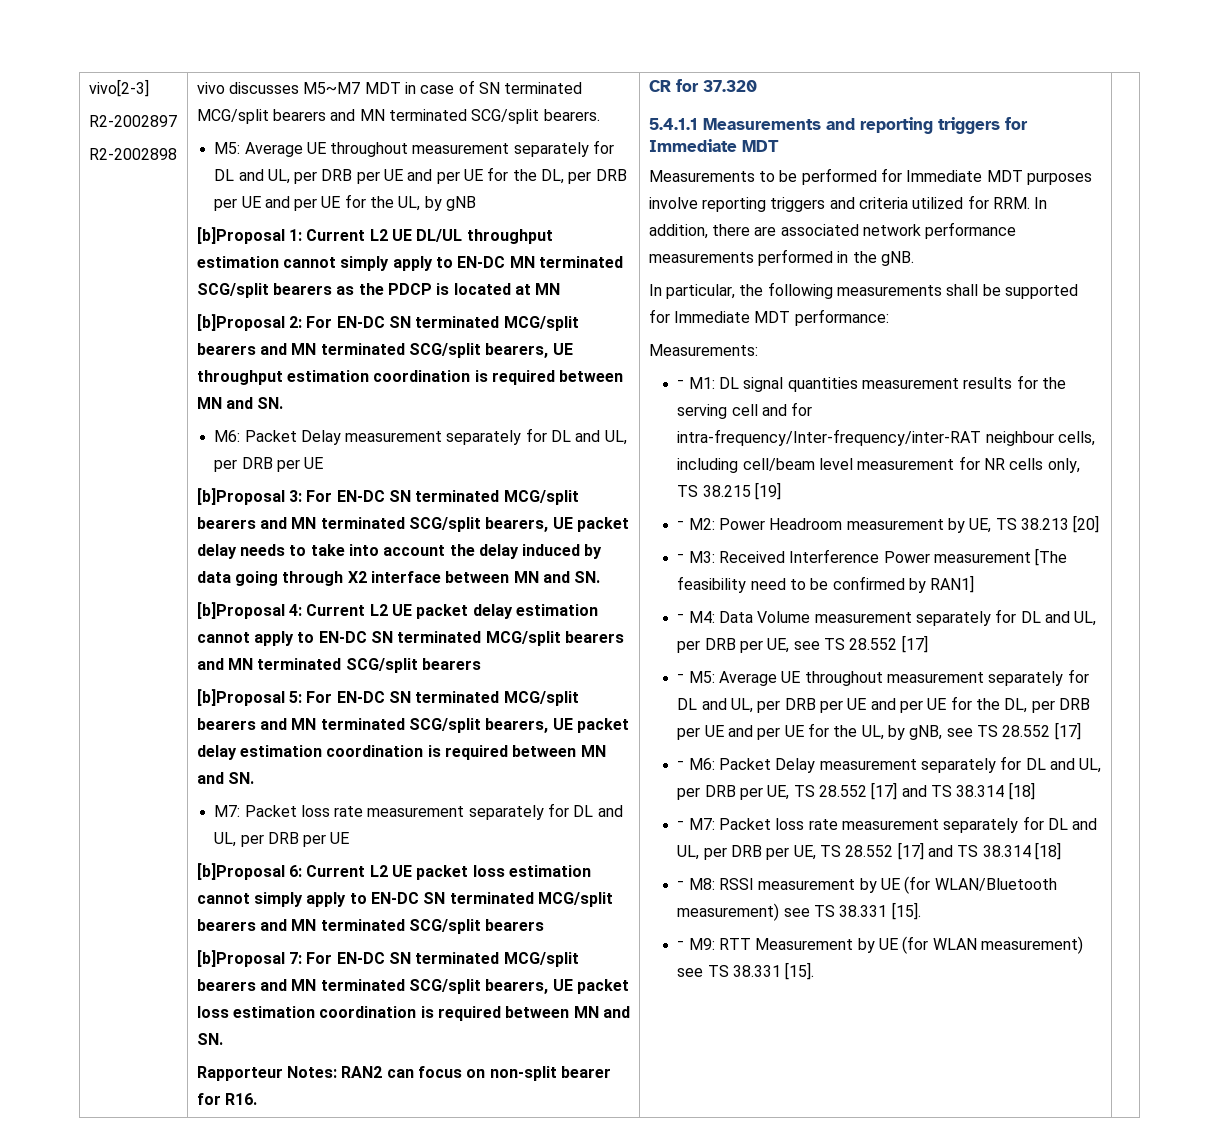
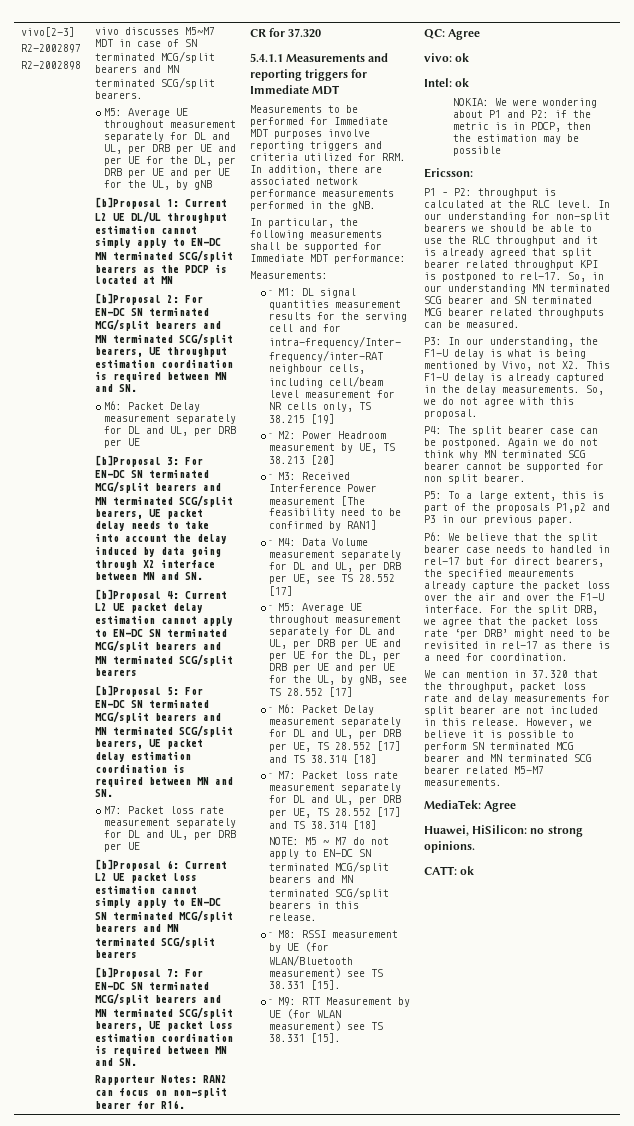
+ NOTE: M5 ~ M7 do not apply to EN-DC SN terminated MCG/split bearers and MN terminated SCG/split bearers in this release.
+ QC: Agree
+ vivo: ok
+ Intel: ok
+ NOKIA: We were wondering about P1 and P2: if the metric is in PDCP, then the estimation may be possible
+ Ericsson:
+ P1 – P2: throughput is calculated at the RLC level. In our understanding for non-split bearers we should be able to use the RLC throughput and it is already agreed that split bearer related throughput KPI is postponed to rel-17. So, in our understanding MN terminated SCG bearer and SN terminated MCG bearer related throughputs can be measured.
+ P3: In our understanding, the F1-U delay is what is being mentioned by Vivo, not X2. This F1-U delay is already captured in the delay measurements. So, we do not agree with this proposal.
+ P4: The split bearer case can be postponed. Again we do not think why MN terminated SCG bearer cannot be supported for non split bearer.
+ P5: To a large extent, this is part of the proposals P1,p2 and P3 in our previous paper.
+ P6: We believe that the split bearer case needs to handled in rel-17 but for direct bearers, the specified meaurements already capture the packet loss over the air and over the F1-U interface. For the split DRB, we agree that the packet loss rate ‘per DRB’ might need to be revisited in rel-17 as there is a need for coordination.
+ We can mention in 37.320 that the throughput, packet loss rate and delay measurements for split bearer are not included in this release. However, we believe it is possible to perform SN terminated MCG bearer and MN terminated SCG bearer related M5-M7 measurements.
+ MediaTek: Agree
+ Huawei, HiSilicon: no strong opinions.
+ CATT: ok

